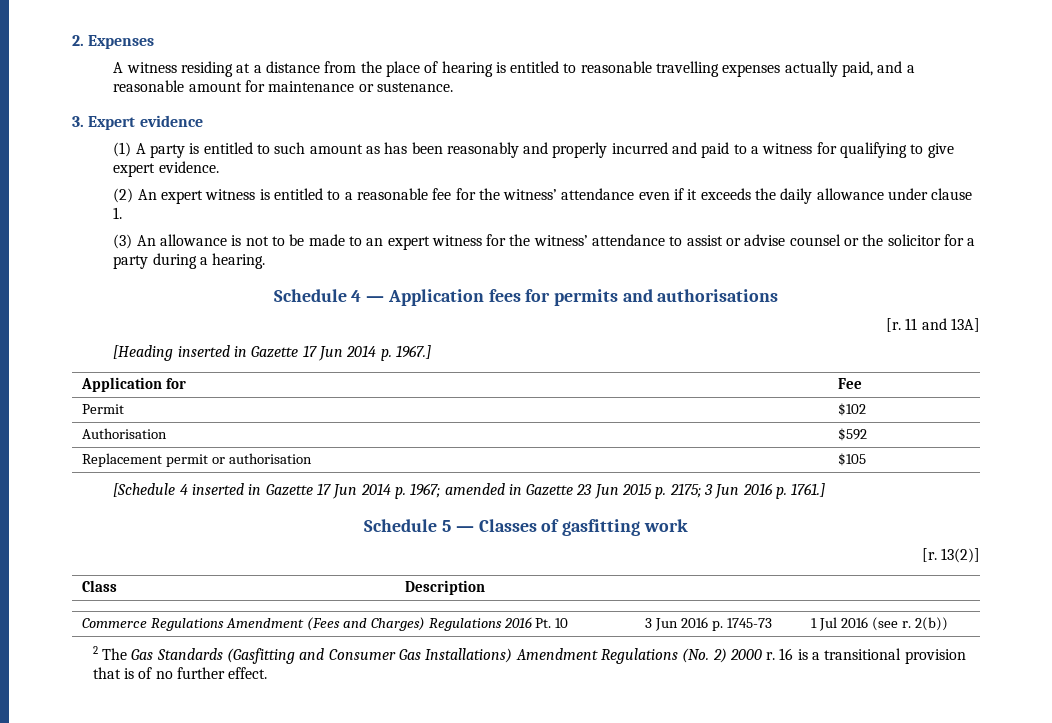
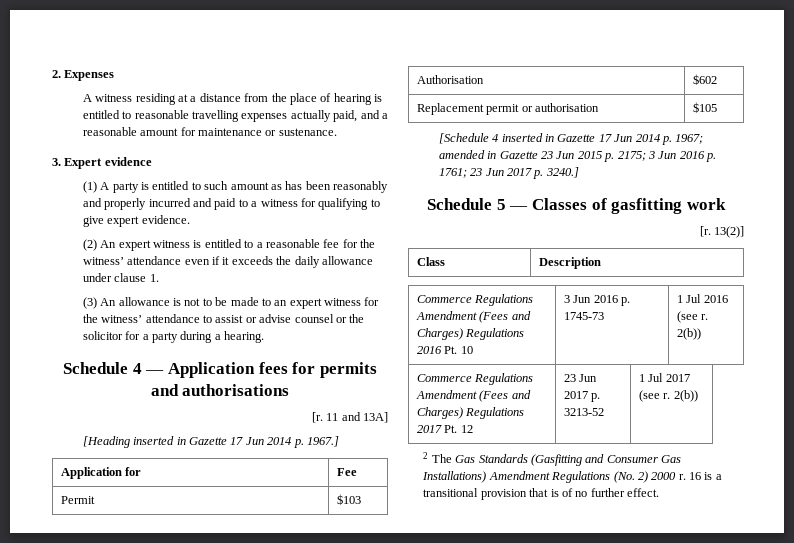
- Permit | $102
+ Permit | $103
- Authorisation | $592
+ Authorisation | $602
- [Schedule 4 inserted in Gazette 17 Jun 2014 p. 1967; amended in Gazette 23 Jun 2015 p. 2175; 3 Jun 2016 p. 1761.]
+ [Schedule 4 inserted in Gazette 17 Jun 2014 p. 1967; amended in Gazette 23 Jun 2015 p. 2175; 3 Jun 2016 p. 1761; 23 Jun 2017 p. 3240.]
+ Commerce Regulations Amendment (Fees and Charges) Regulations 2017 Pt. 12 | 23 Jun 2017 p. 3213-52 | 1 Jul 2017 (see r. 2(b))

